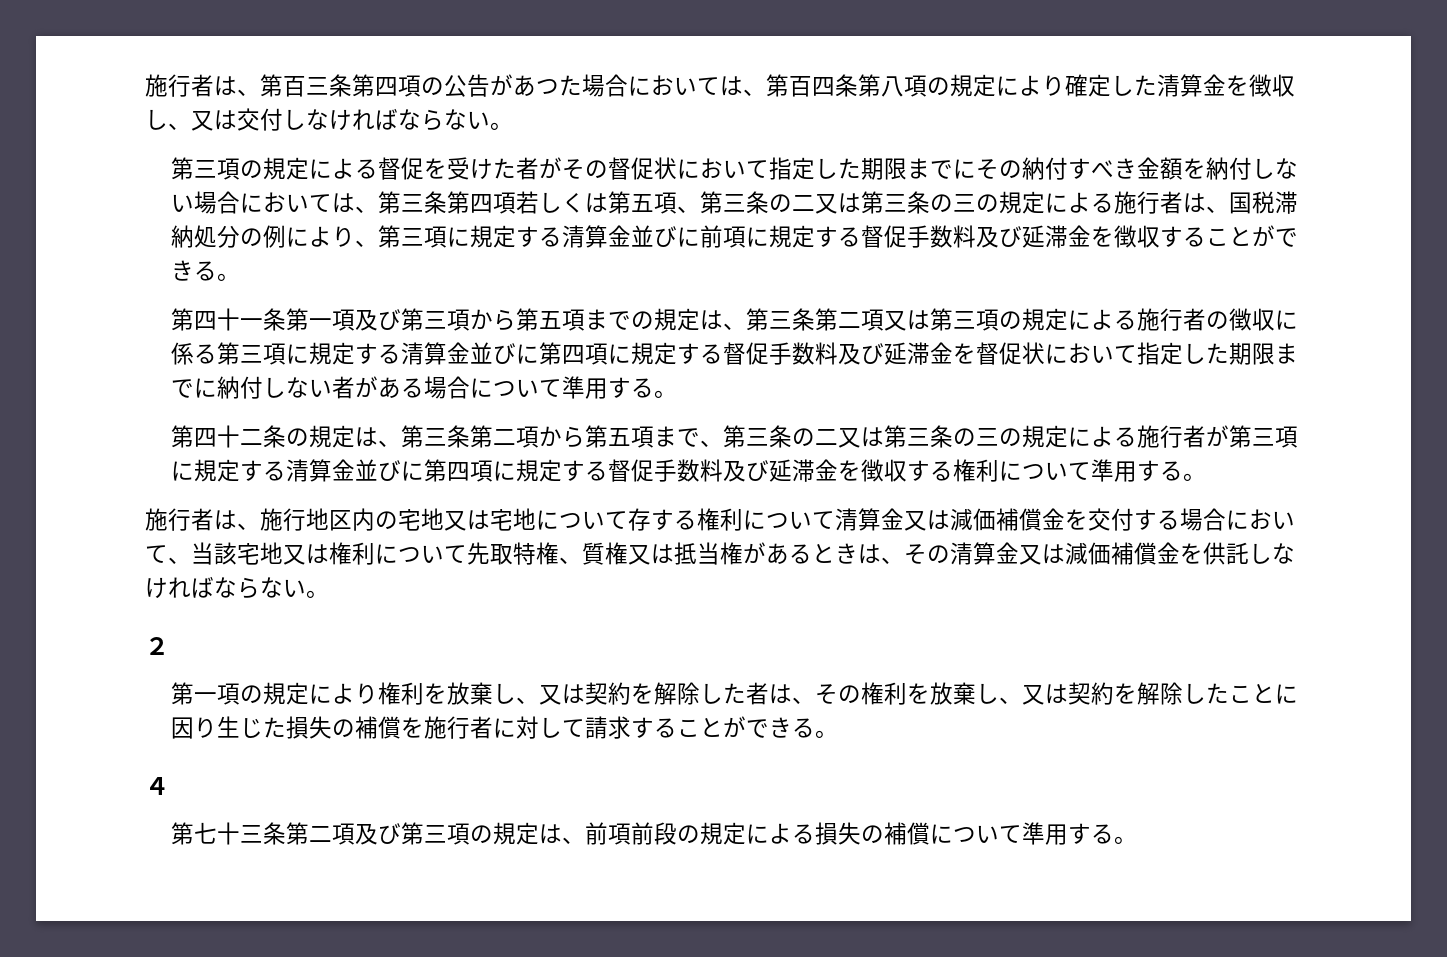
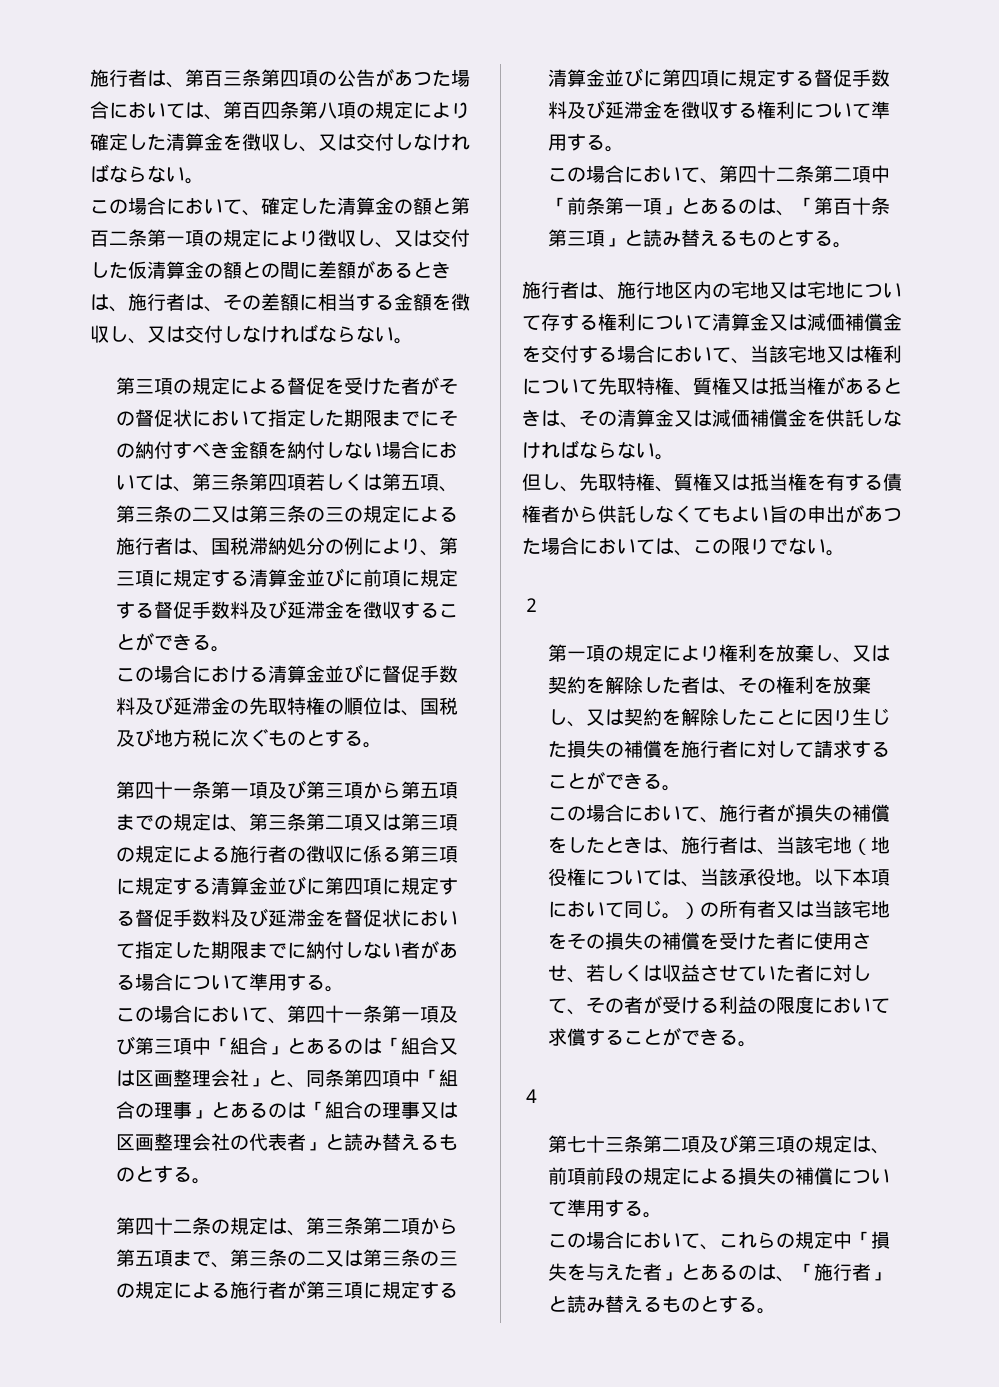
+ この場合において、確定した清算金の額と第百二条第一項の規定により徴収し、又は交付した仮清算金の額との間に差額があるときは、施行者は、その差額に相当する金額を徴収し、又は交付しなければならない。
+ この場合における清算金並びに督促手数料及び延滞金の先取特権の順位は、国税及び地方税に次ぐものとする。
+ この場合において、第四十一条第一項及び第三項中「組合」とあるのは「組合又は区画整理会社」と、同条第四項中「組合の理事」とあるのは「組合の理事又は区画整理会社の代表者」と読み替えるものとする。
+ この場合において、第四十二条第二項中「前条第一項」とあるのは、「第百十条第三項」と読み替えるものとする。
+ 但し、先取特権、質権又は抵当権を有する債権者から供託しなくてもよい旨の申出があつた場合においては、この限りでない。
+ この場合において、施行者が損失の補償をしたときは、施行者は、当該宅地（地役権については、当該承役地。以下本項において同じ。）の所有者又は当該宅地をその損失の補償を受けた者に使用させ、若しくは収益させていた者に対して、その者が受ける利益の限度において求償することができる。
+ この場合において、これらの規定中「損失を与えた者」とあるのは、「施行者」と読み替えるものとする。

